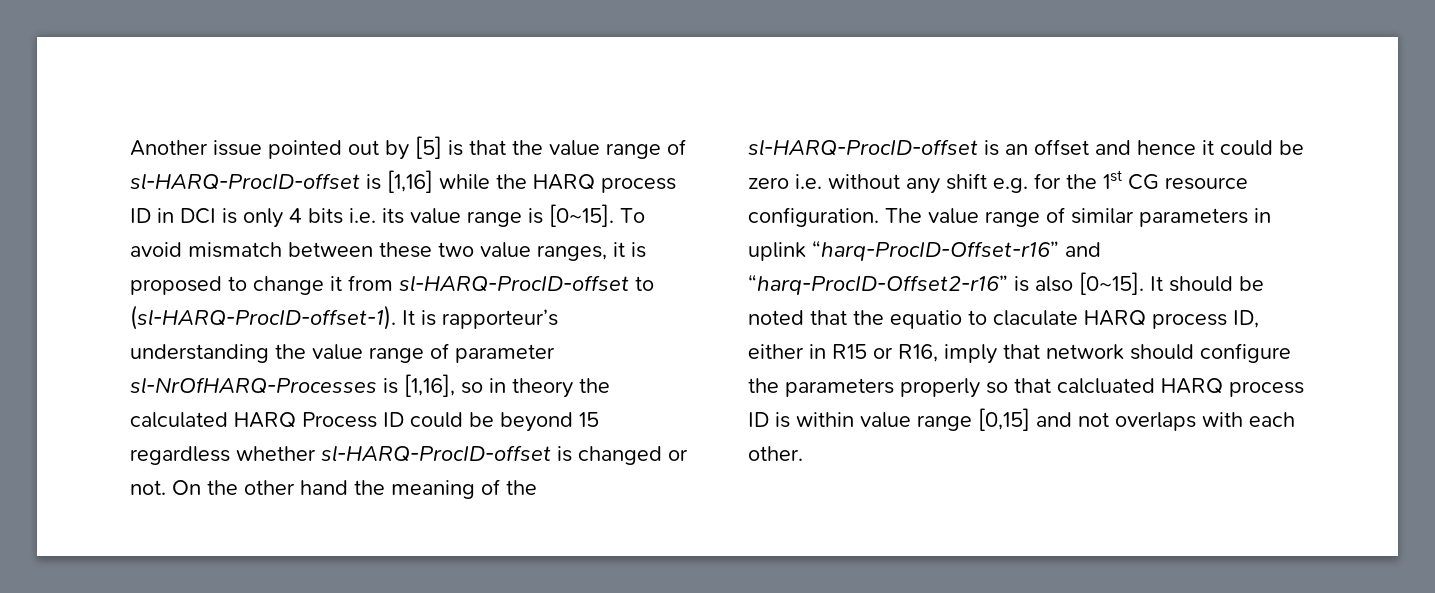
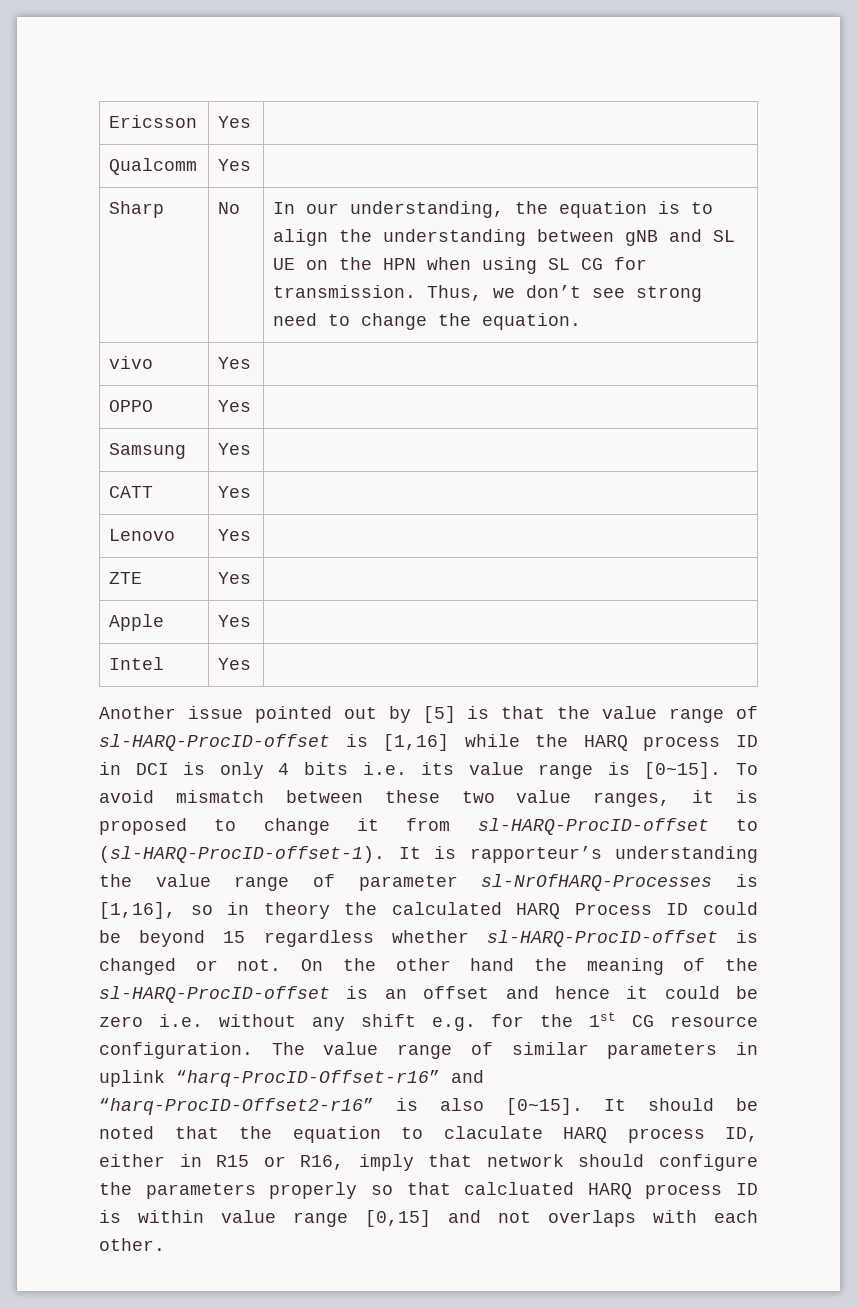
+ Ericsson | Yes |
+ Qualcomm | Yes |
+ Sharp | No | In our understanding, the equation is to align the understanding between gNB and SL UE on the HPN when using SL CG for transmission. Thus, we don’t see strong need to change the equation.
+ vivo | Yes |
+ OPPO | Yes |
+ Samsung | Yes |
+ CATT | Yes |
+ Lenovo | Yes |
+ ZTE | Yes |
+ Apple | Yes |
+ Intel | Yes |
- It should be noted that the equatio to claculate HARQ process ID, either in R15 or R16, imply that network should configure the parameters properly so that calcluated HARQ process ID is within value range [0,15] and not overlaps with each other.
+ It should be noted that the equation to claculate HARQ process ID, either in R15 or R16, imply that network should configure the parameters properly so that calcluated HARQ process ID is within value range [0,15] and not overlaps with each other.

